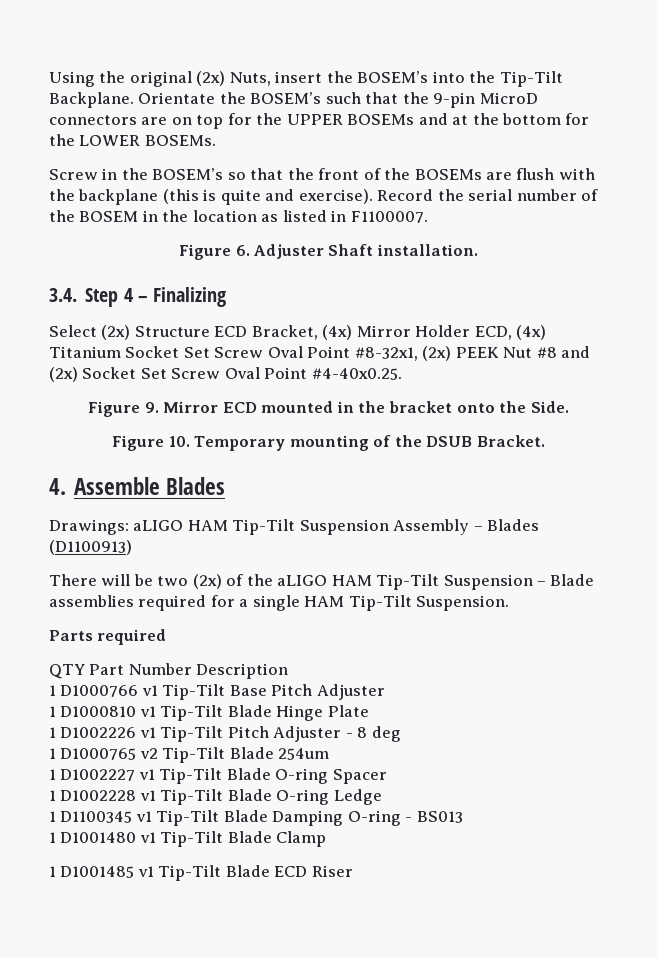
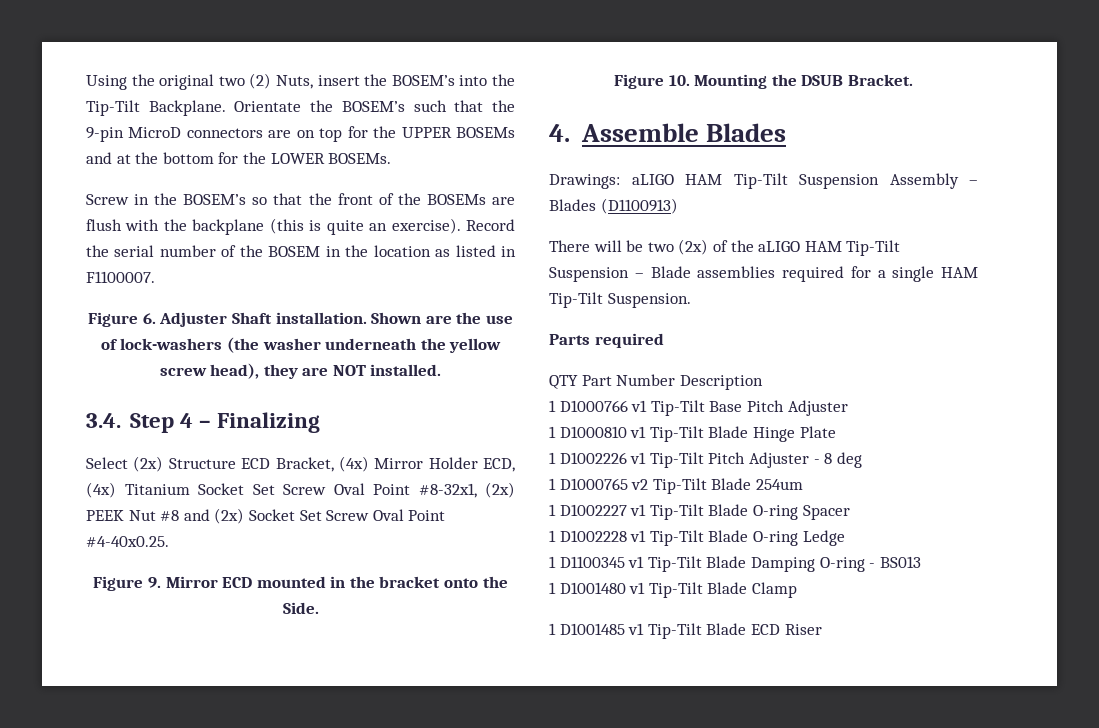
- Using the original (2x) Nuts, insert the BOSEM’s into the Tip-Tilt Backplane.
+ Using the original two (2) Nuts, insert the BOSEM’s into the Tip-Tilt Backplane.
- Screw in the BOSEM’s so that the front of the BOSEMs are flush with the backplane (this is quite and exercise).
+ Screw in the BOSEM’s so that the front of the BOSEMs are flush with the backplane (this is quite an exercise).
+ Shown are the use of lock-washers (the washer underneath the yellow screw head), they are NOT installed.
- Figure 10. Temporary mounting of the DSUB Bracket.
+ Figure 10. Mounting the DSUB Bracket.

